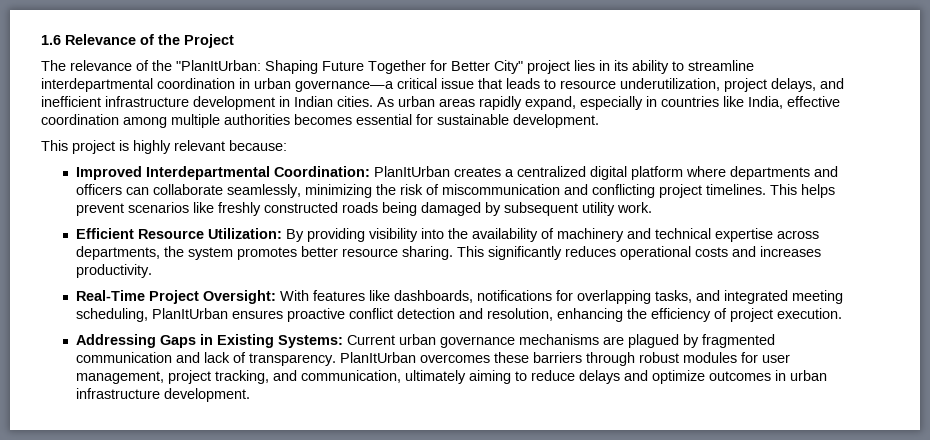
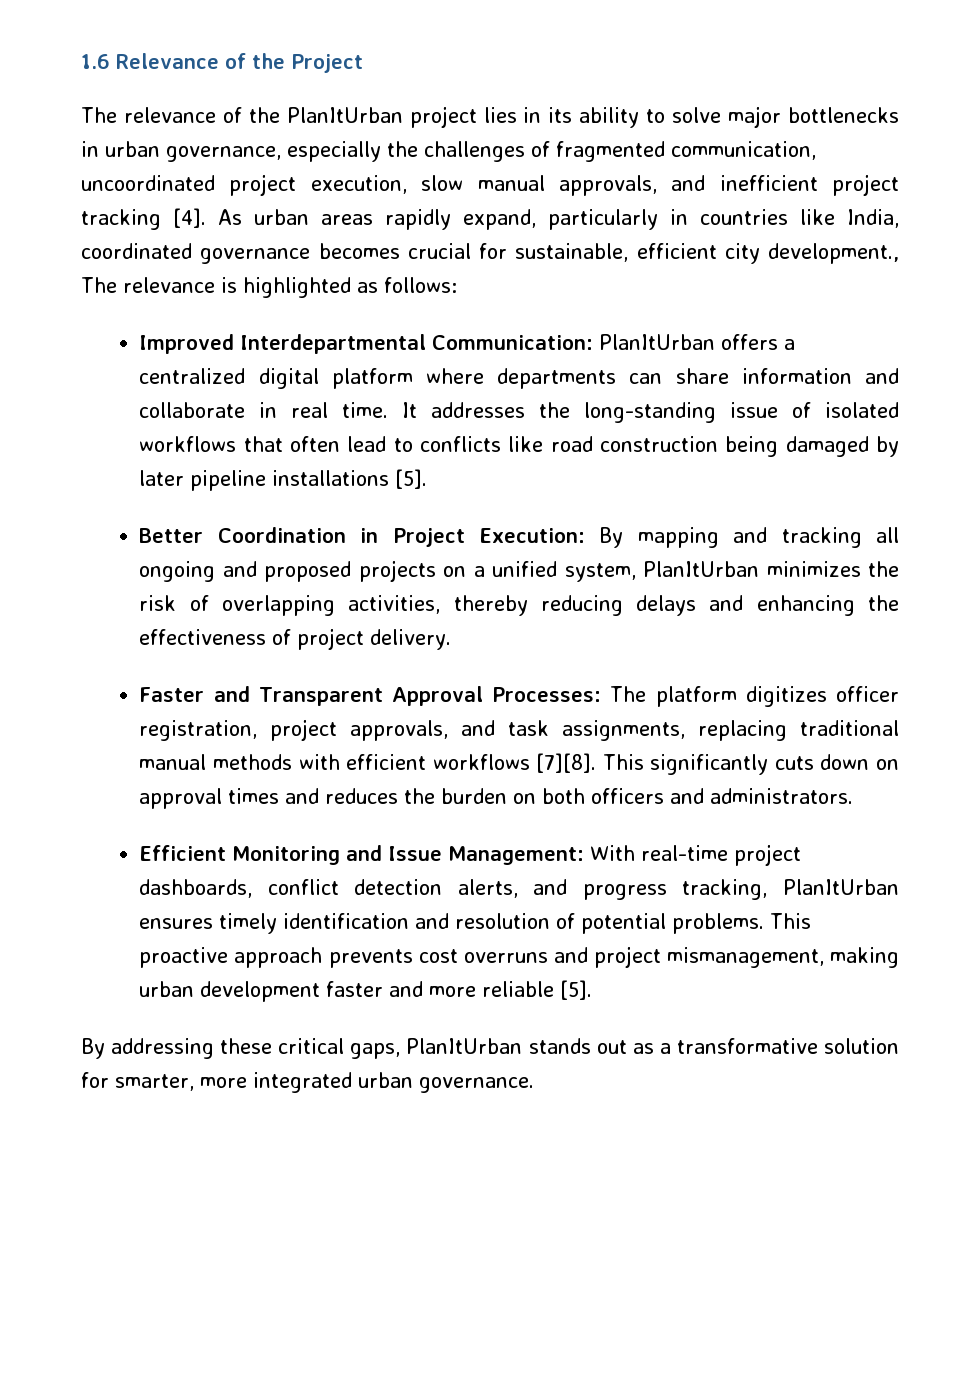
- The relevance of the "PlanItUrban: Shaping Future Together for Better City" project lies in its ability to streamline interdepartmental coordination in urban governance—a critical issue that leads to resource underutilization, project delays, and inefficient infrastructure development in Indian cities.
+ The relevance of the PlanItUrban project lies in its ability to solve major bottlenecks in urban governance, especially the challenges of fragmented communication, uncoordinated project execution, slow manual approvals, and inefficient project tracking [4].
- As urban areas rapidly expand, especially in countries like India, effective coordination among multiple authorities becomes essential for sustainable development.
- This project is highly relevant because:
+ As urban areas rapidly expand, particularly in countries like India, coordinated governance becomes crucial for sustainable, efficient city development., The relevance is highlighted as follows:
- Improved Interdepartmental Coordination: PlanItUrban creates a centralized digital platform where departments and officers can collaborate seamlessly, minimizing the risk of miscommunication and conflicting project timelines. This helps prevent scenarios like freshly constructed roads being damaged by subsequent utility work.
- Efficient Resource Utilization: By providing visibility into the availability of machinery and technical expertise across departments, the system promotes better resource sharing. This significantly reduces operational costs and increases productivity.
- Real-Time Project Oversight: With features like dashboards, notifications for overlapping tasks, and integrated meeting scheduling, PlanItUrban ensures proactive conflict detection and resolution, enhancing the efficiency of project execution.
- Addressing Gaps in Existing Systems: Current urban governance mechanisms are plagued by fragmented communication and lack of transparency. PlanItUrban overcomes these barriers through robust modules for user management, project tracking, and communication, ultimately aiming to reduce delays and optimize outcomes in urban infrastructure development.
+ Improved Interdepartmental Communication: PlanItUrban offers a centralized digital platform where departments can share information and collaborate in real time. It addresses the long-standing issue of isolated workflows that often lead to conflicts like road construction being damaged by later pipeline installations [5].
+ Better Coordination in Project Execution: By mapping and tracking all ongoing and proposed projects on a unified system, PlanItUrban minimizes the risk of overlapping activities, thereby reducing delays and enhancing the effectiveness of project delivery.
+ Faster and Transparent Approval Processes: The platform digitizes officer registration, project approvals, and task assignments, replacing traditional manual methods with efficient workflows [7][8]. This significantly cuts down on approval times and reduces the burden on both officers and administrators.
+ Efficient Monitoring and Issue Management: With real-time project dashboards, conflict detection alerts, and progress tracking, PlanItUrban ensures timely identification and resolution of potential problems. This proactive approach prevents cost overruns and project mismanagement, making urban development faster and more reliable [5].
+ By addressing these critical gaps, PlanItUrban stands out as a transformative solution for smarter, more integrated urban governance.

